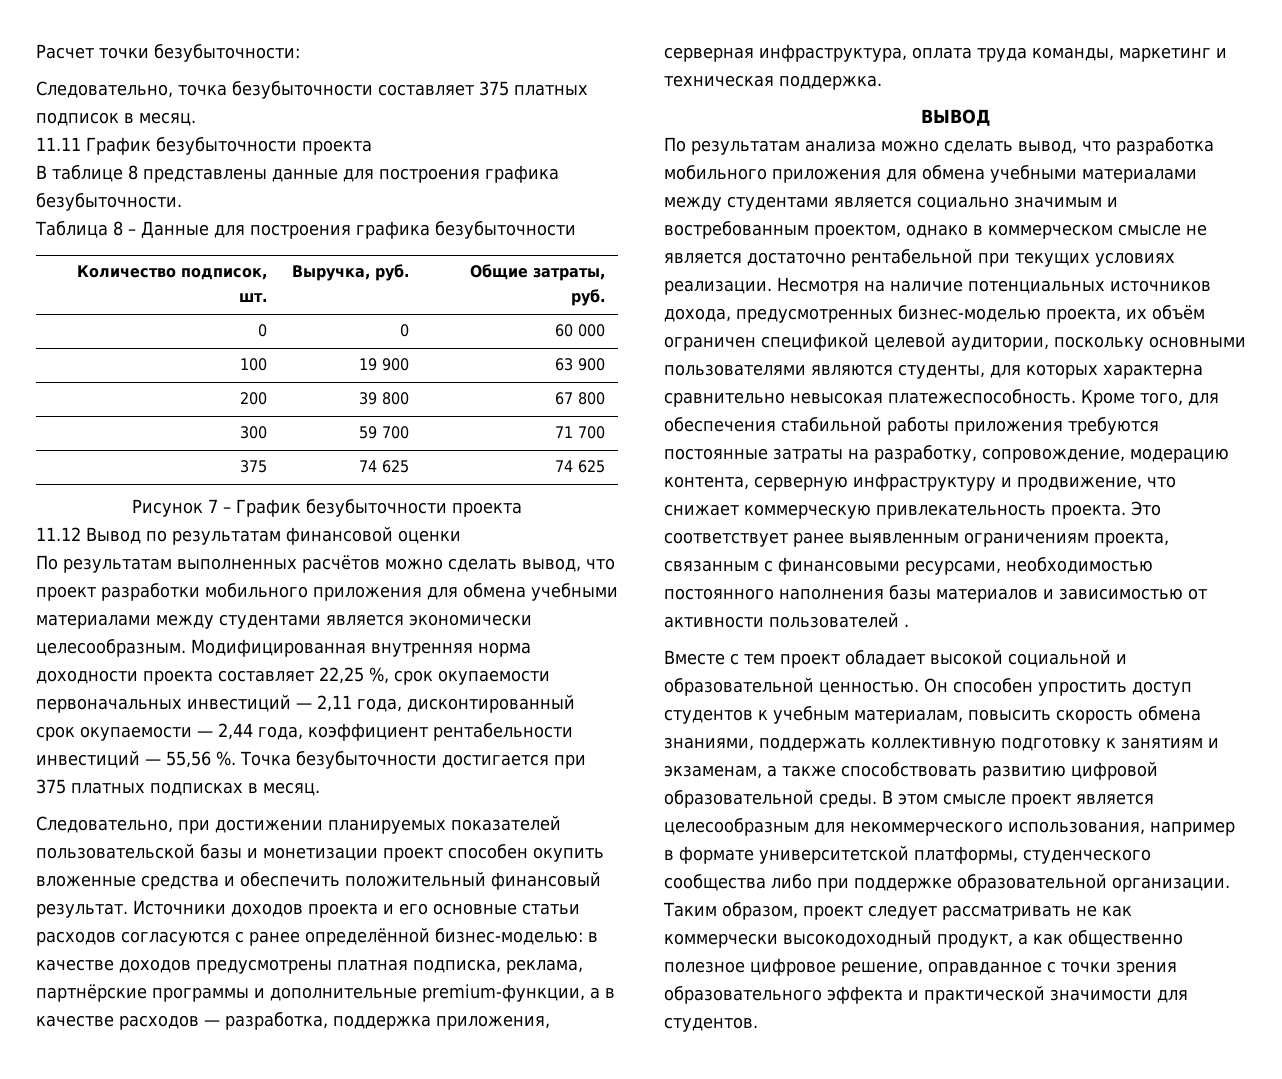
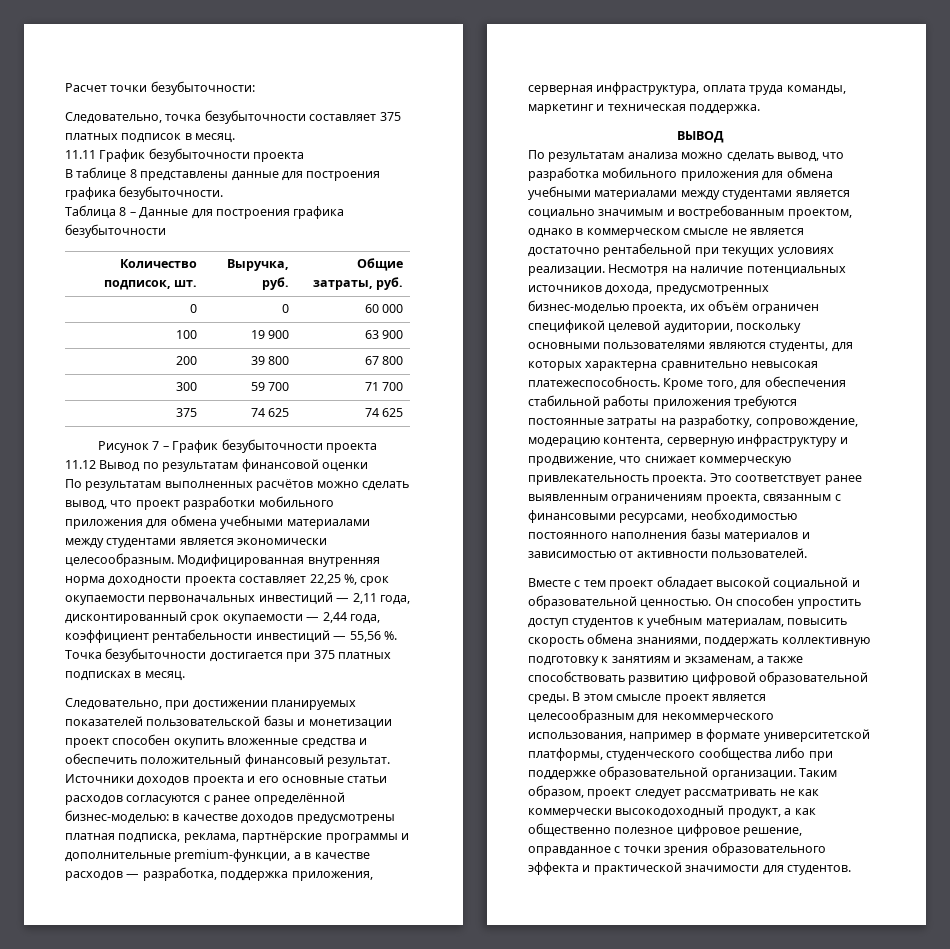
- Это соответствует ранее выявленным ограничениям проекта, связанным с финансовыми ресурсами, необходимостью постоянного наполнения базы материалов и зависимостью от активности пользователей .
+ Это соответствует ранее выявленным ограничениям проекта, связанным с финансовыми ресурсами, необходимостью постоянного наполнения базы материалов и зависимостью от активности пользователей.

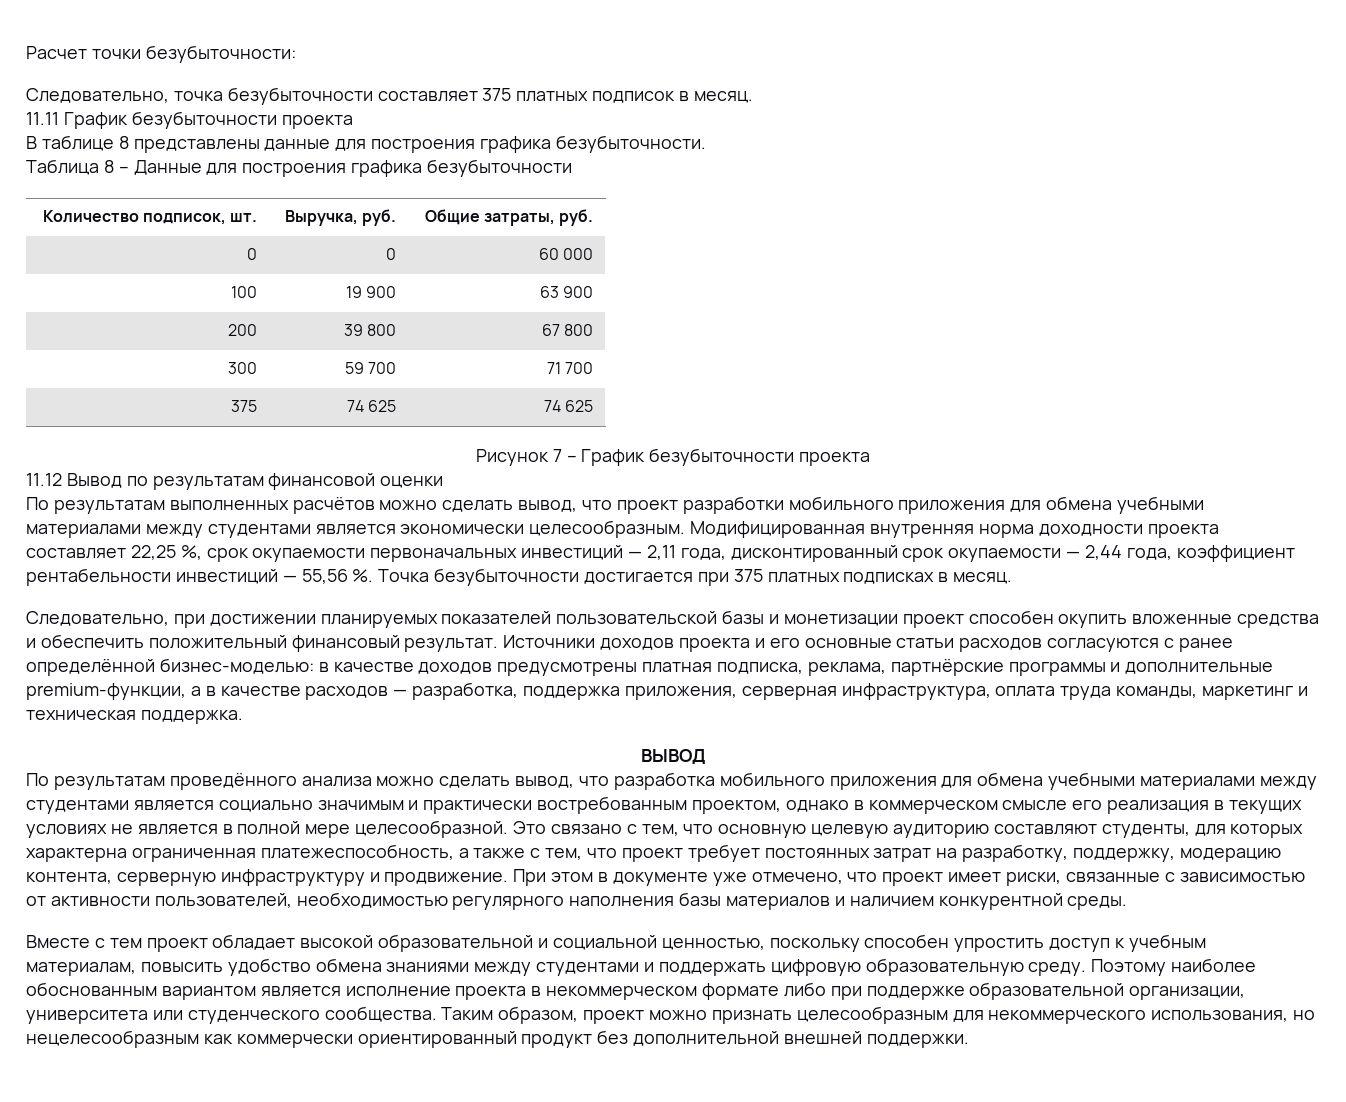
- По результатам анализа можно сделать вывод, что разработка мобильного приложения для обмена учебными материалами между студентами является социально значимым и востребованным проектом, однако в коммерческом смысле не является достаточно рентабельной при текущих условиях реализации. Несмотря на наличие потенциальных источников дохода, предусмотренных бизнес-моделью проекта, их объём ограничен спецификой целевой аудитории, поскольку основными пользователями являются студенты, для которых характерна сравнительно невысокая платежеспособность. Кроме того, для обеспечения стабильной работы приложения требуются постоянные затраты на разработку, сопровождение, модерацию контента, серверную инфраструктуру и продвижение, что снижает коммерческую привлекательность проекта. Это соответствует ранее выявленным ограничениям проекта, связанным с финансовыми ресурсами, необходимостью постоянного наполнения базы материалов и зависимостью от активности пользователей.
+ По результатам проведённого анализа можно сделать вывод, что разработка мобильного приложения для обмена учебными материалами между студентами является социально значимым и практически востребованным проектом, однако в коммерческом смысле его реализация в текущих условиях не является в полной мере целесообразной. Это связано с тем, что основную целевую аудиторию составляют студенты, для которых характерна ограниченная платежеспособность, а также с тем, что проект требует постоянных затрат на разработку, поддержку, модерацию контента, серверную инфраструктуру и продвижение. При этом в документе уже отмечено, что проект имеет риски, связанные с зависимостью от активности пользователей, необходимостью регулярного наполнения базы материалов и наличием конкурентной среды.
- Вместе с тем проект обладает высокой социальной и образовательной ценностью. Он способен упростить доступ студентов к учебным материалам, повысить скорость обмена знаниями, поддержать коллективную подготовку к занятиям и экзаменам, а также способствовать развитию цифровой образовательной среды. В этом смысле проект является целесообразным для некоммерческого использования, например в формате университетской платформы, студенческого сообщества либо при поддержке образовательной организации. Таким образом, проект следует рассматривать не как коммерчески высокодоходный продукт, а как общественно полезное цифровое решение, оправданное с точки зрения образовательного эффекта и практической значимости для студентов.
+ Вместе с тем проект обладает высокой образовательной и социальной ценностью, поскольку способен упростить доступ к учебным материалам, повысить удобство обмена знаниями между студентами и поддержать цифровую образовательную среду. Поэтому наиболее обоснованным вариантом является исполнение проекта в некоммерческом формате либо при поддержке образовательной организации, университета или студенческого сообщества. Таким образом, проект можно признать целесообразным для некоммерческого использования, но нецелесообразным как коммерчески ориентированный продукт без дополнительной внешней поддержки.

